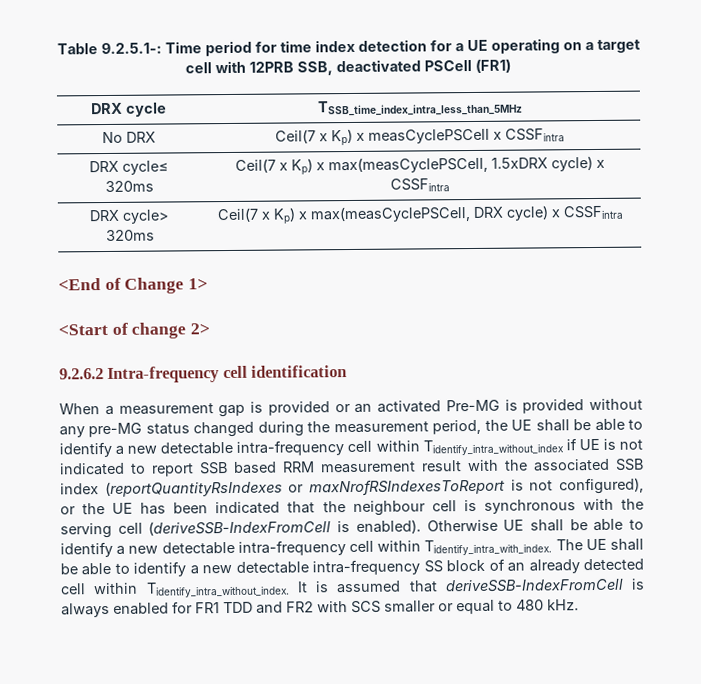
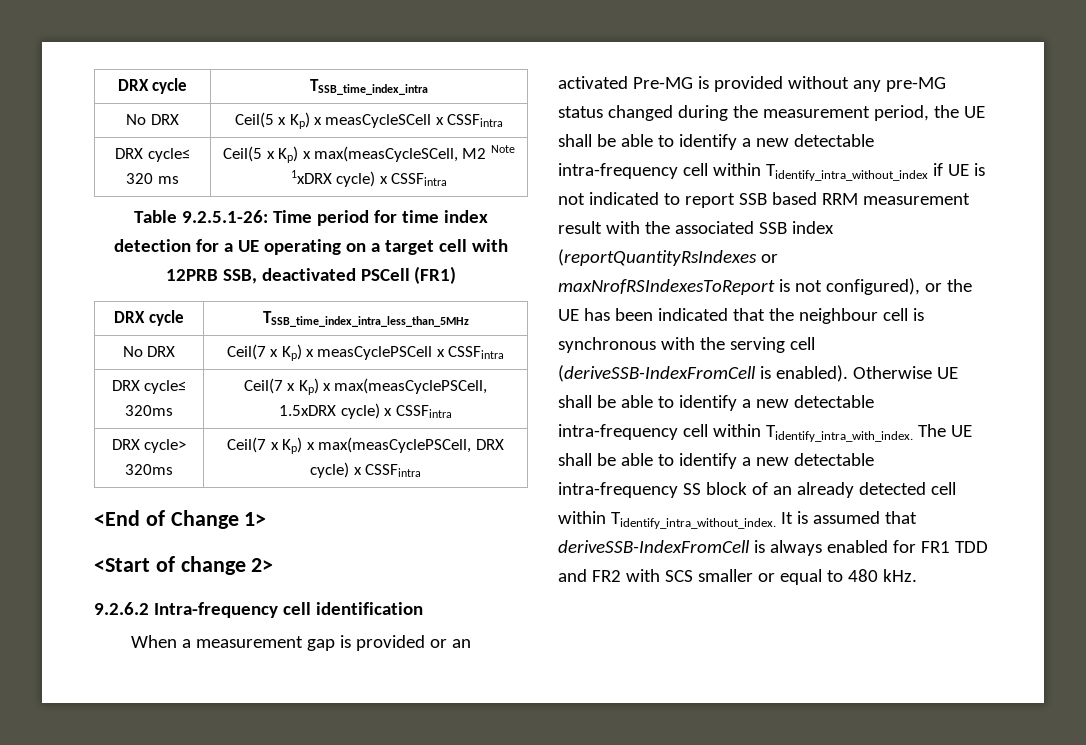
- Table 9.2.5.1-: Time period for time index detection for a UE operating on a target cell with 12PRB SSB, deactivated PSCell (FR1)
+ DRX cycle | TSSB_time_index_intra
+ No DRX | Ceil(5 x Kp) x measCycleSCell x CSSFintra
+ DRX cycle≤ 320 ms | Ceil(5 x Kp) x max(measCycleSCell, M2 Note 1xDRX cycle) x CSSFintra
+ Table 9.2.5.1-26: Time period for time index detection for a UE operating on a target cell with 12PRB SSB, deactivated PSCell (FR1)

